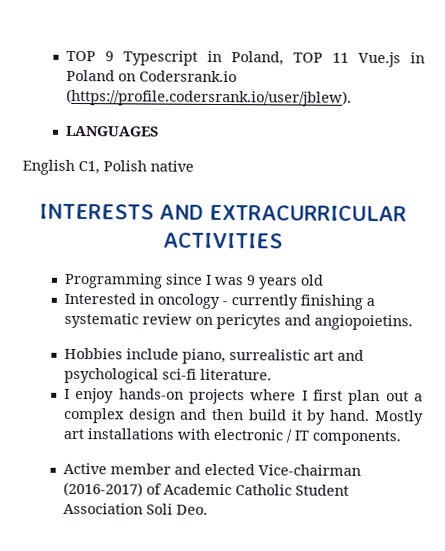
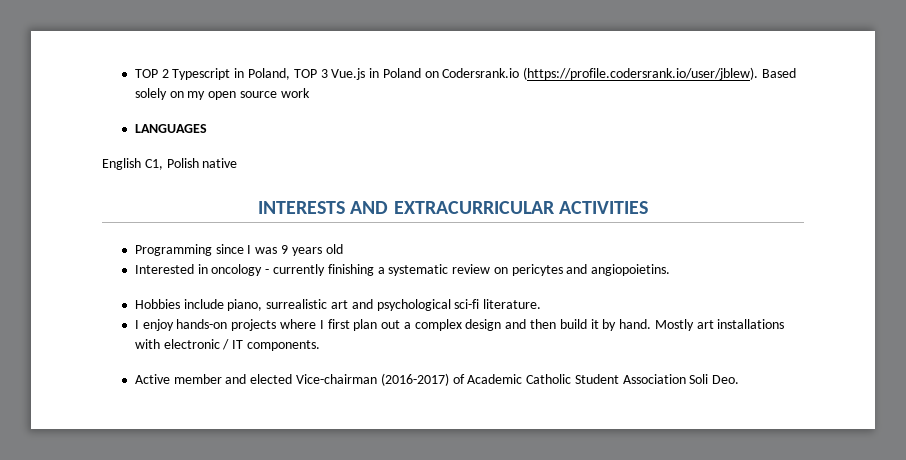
- TOP 9 Typescript in Poland, TOP 11 Vue.js in Poland on Codersrank.io (https://profile.codersrank.io/user/jblew).
+ TOP 2 Typescript in Poland, TOP 3 Vue.js in Poland on Codersrank.io (https://profile.codersrank.io/user/jblew). Based solely on my open source work

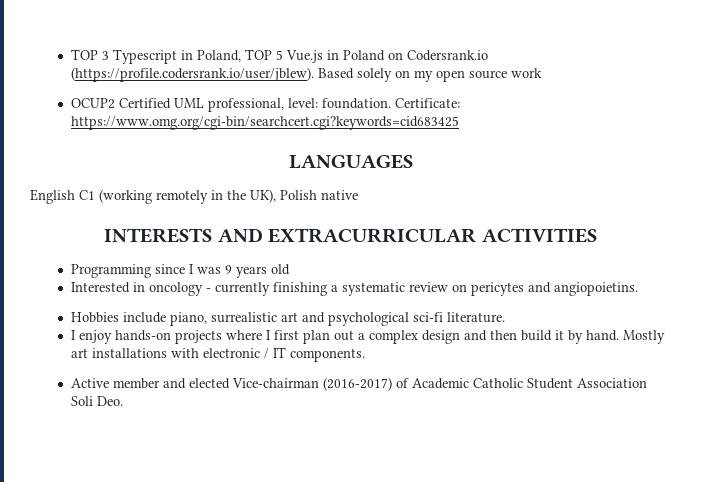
- TOP 2 Typescript in Poland, TOP 3 Vue.js in Poland on Codersrank.io (https://profile.codersrank.io/user/jblew). Based solely on my open source work
+ TOP 3 Typescript in Poland, TOP 5 Vue.js in Poland on Codersrank.io (https://profile.codersrank.io/user/jblew). Based solely on my open source work
+ OCUP2 Certified UML professional, level: foundation. Certificate: https://www.omg.org/cgi-bin/searchcert.cgi?keywords=cid683425
  LANGUAGES
- English C1, Polish native
+ English C1 (working remotely in the UK), Polish native

